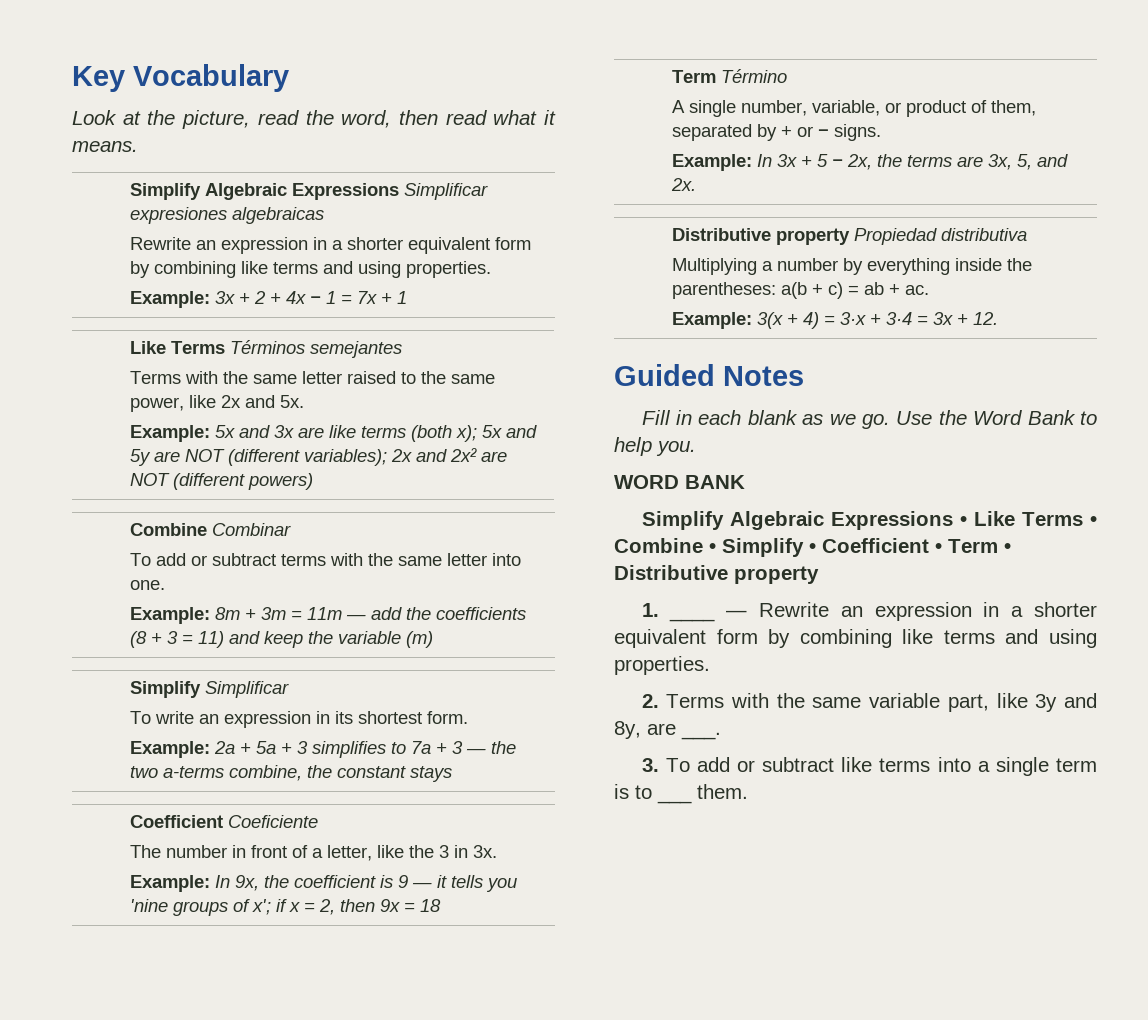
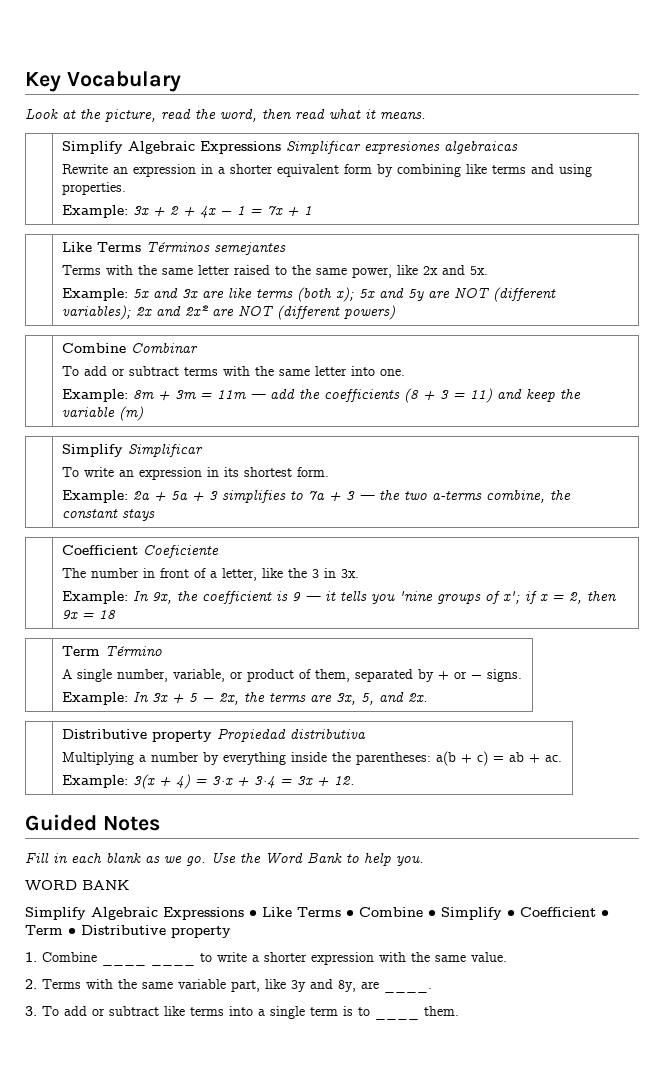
- 1. ____ — Rewrite an expression in a shorter equivalent form by combining like terms and using properties.
+ 1. Combine ____ ____ to write a shorter expression with the same value.
- 2. Terms with the same variable part, like 3y and 8y, are ___.
+ 2. Terms with the same variable part, like 3y and 8y, are ____.
- 3. To add or subtract like terms into a single term is to ___ them.
+ 3. To add or subtract like terms into a single term is to ____ them.

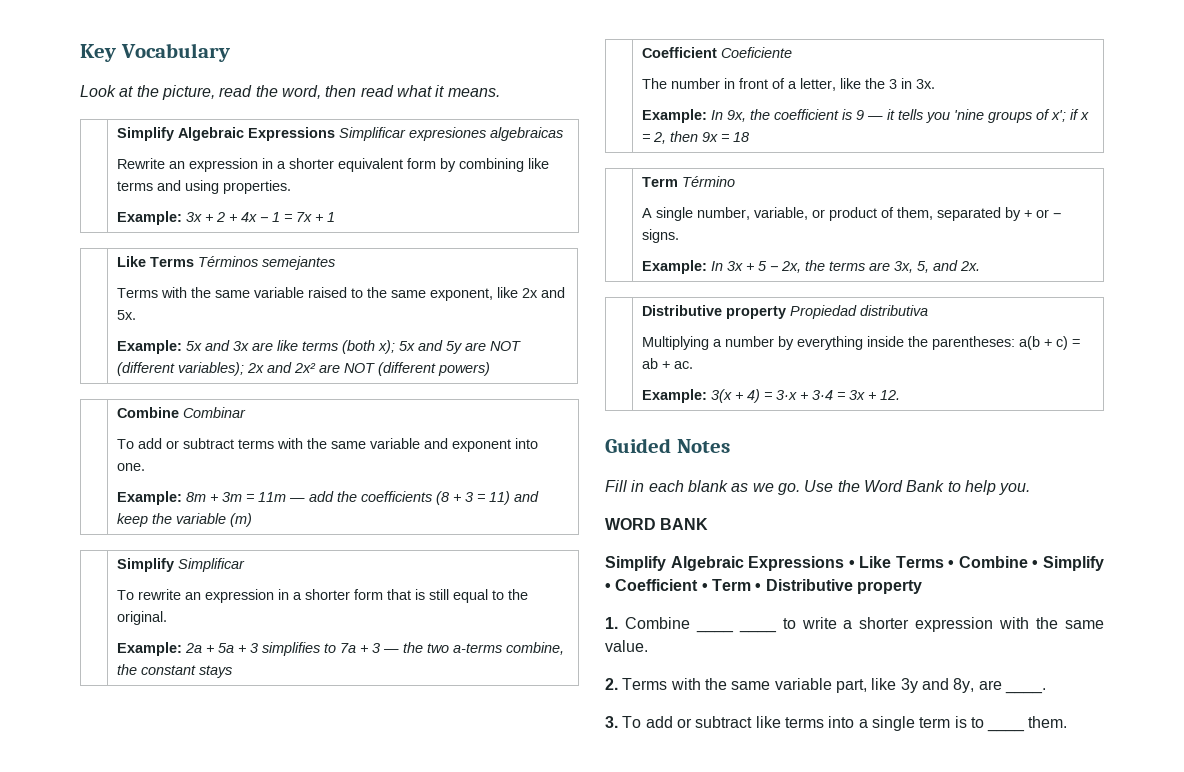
- Terms with the same letter raised to the same power, like 2x and 5x.
+ Terms with the same variable raised to the same exponent, like 2x and 5x.
  | Combine Combinar
- To add or subtract terms with the same letter into one.
+ To add or subtract terms with the same variable and exponent into one.
  | Simplify Simplificar
- To write an expression in its shortest form.
+ To rewrite an expression in a shorter form that is still equal to the original.

